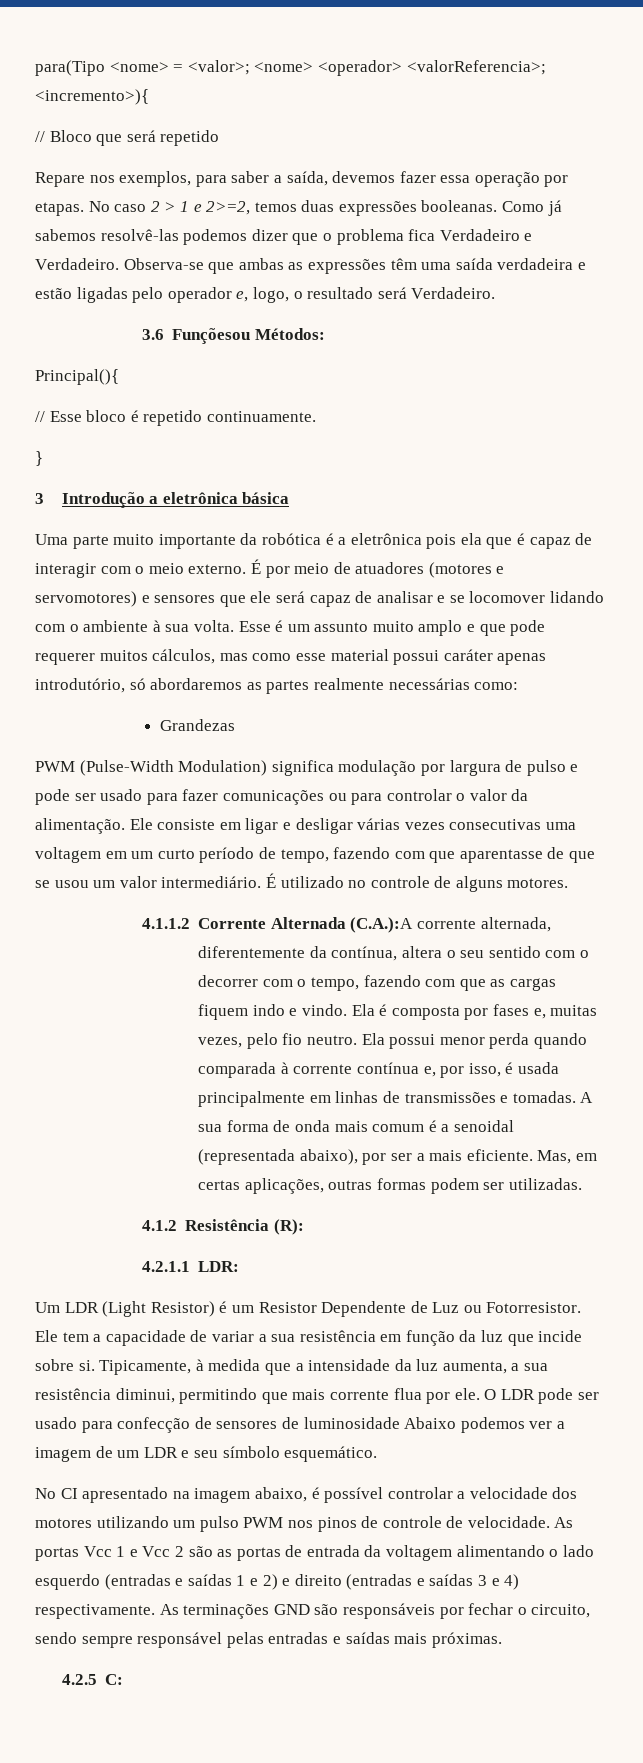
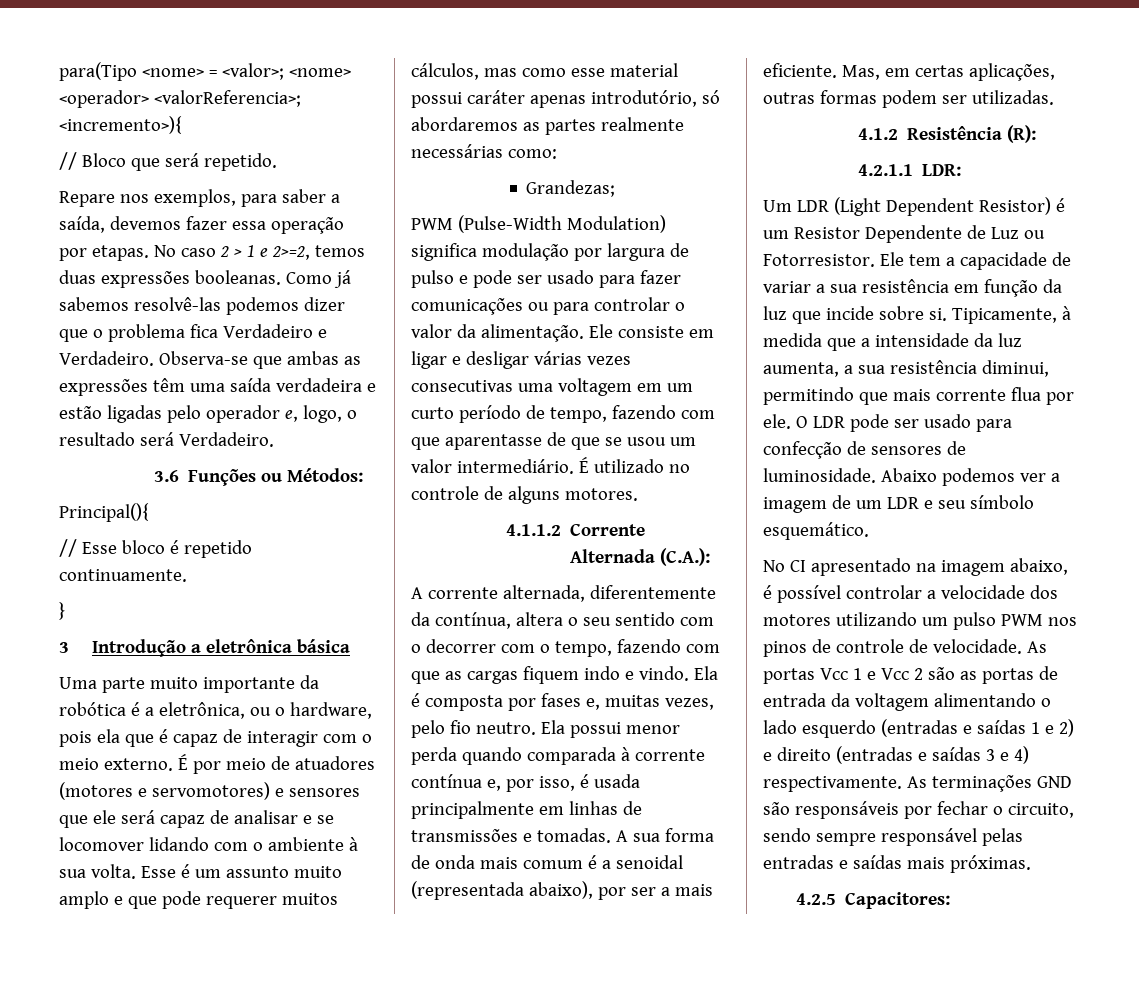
- // Bloco que será repetido
+ // Bloco que será repetido.
- 3.6 Funçõesou Métodos:
+ 3.6 Funções ou Métodos:
- Uma parte muito importante da robótica é a eletrônica pois ela que é capaz de interagir com o meio externo.
+ Uma parte muito importante da robótica é a eletrônica, ou o hardware, pois ela que é capaz de interagir com o meio externo.
- Grandezas
+ Grandezas;
- 4.1.1.2 Corrente Alternada (C.A.):A corrente alternada, diferentemente da contínua, altera o seu sentido com o decorrer com o tempo, fazendo com que as cargas fiquem indo e vindo.
+ 4.1.1.2 Corrente Alternada (C.A.):
+ A corrente alternada, diferentemente da contínua, altera o seu sentido com o decorrer com o tempo, fazendo com que as cargas fiquem indo e vindo.
- Um LDR (Light Resistor) é um Resistor Dependente de Luz ou Fotorresistor.
+ Um LDR (Light Dependent Resistor) é um Resistor Dependente de Luz ou Fotorresistor.
- O LDR pode ser usado para confecção de sensores de luminosidade Abaixo podemos ver a imagem de um LDR e seu símbolo esquemático.
+ O LDR pode ser usado para confecção de sensores de luminosidade. Abaixo podemos ver a imagem de um LDR e seu símbolo esquemático.
- 4.2.5 C:
+ 4.2.5 Capacitores:

